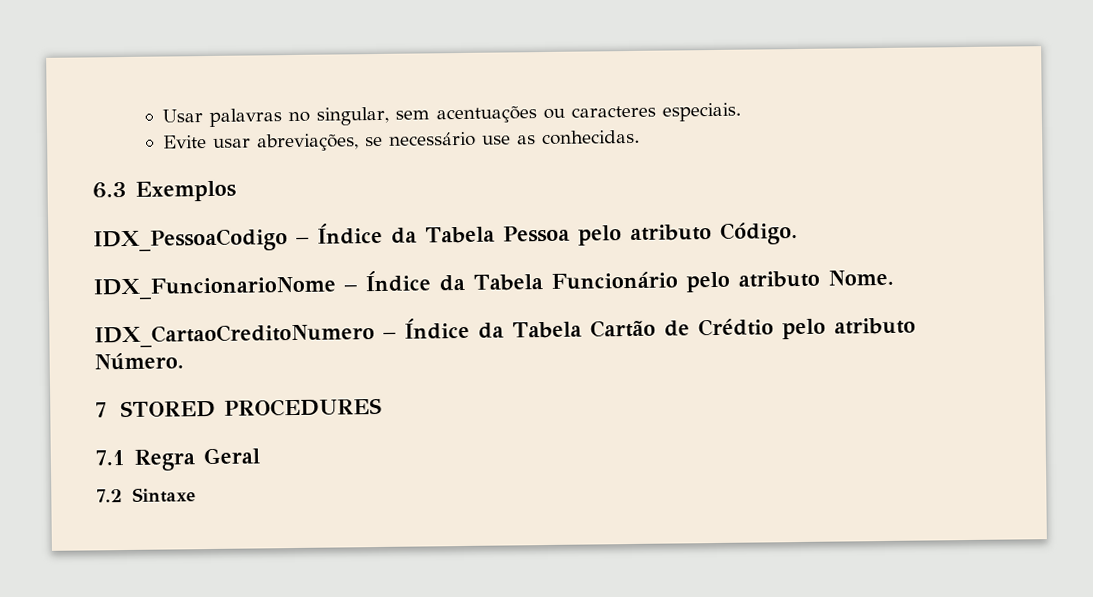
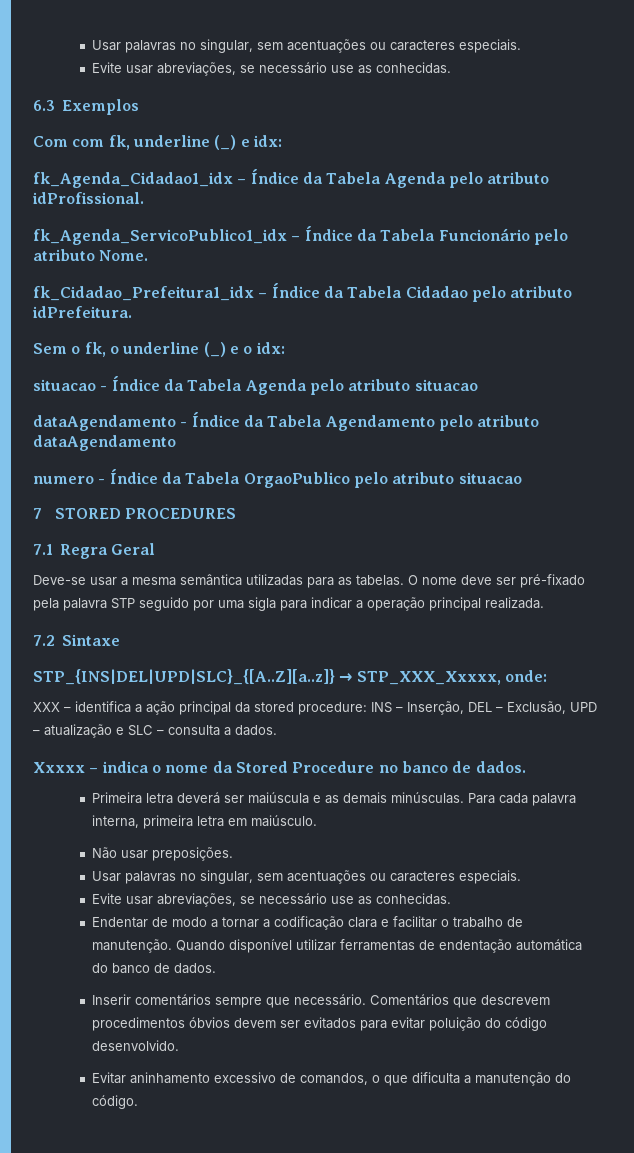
- IDX_PessoaCodigo – Índice da Tabela Pessoa pelo atributo Código.
- IDX_FuncionarioNome – Índice da Tabela Funcionário pelo atributo Nome.
+ Com com fk, underline (_) e idx:
+ fk_Agenda_Cidadao1_idx – Índice da Tabela Agenda pelo atributo idProfissional.
+ fk_Agenda_ServicoPublico1_idx – Índice da Tabela Funcionário pelo atributo Nome.
- IDX_CartaoCreditoNumero – Índice da Tabela Cartão de Crédtio pelo atributo Número.
+ fk_Cidadao_Prefeitura1_idx – Índice da Tabela Cidadao pelo atributo idPrefeitura.
+ Sem o fk, o underline (_) e o idx:
+ situacao - Índice da Tabela Agenda pelo atributo situacao
+ dataAgendamento - Índice da Tabela Agendamento pelo atributo dataAgendamento
+ numero - Índice da Tabela OrgaoPublico pelo atributo situacao
+ Deve-se usar a mesma semântica utilizadas para as tabelas. O nome deve ser pré-fixado pela palavra STP seguido por uma sigla para indicar a operação principal realizada.
  7.2 Sintaxe
+ STP_{INS|DEL|UPD|SLC}_{[A..Z][a..z]} → STP_XXX_Xxxxx, onde:
+ XXX – identifica a ação principal da stored procedure: INS – Inserção, DEL – Exclusão, UPD – atualização e SLC – consulta a dados.
+ Xxxxx – indica o nome da Stored Procedure no banco de dados.
+ Primeira letra deverá ser maiúscula e as demais minúsculas. Para cada palavra interna, primeira letra em maiúsculo.
+ Não usar preposições.
+ Usar palavras no singular, sem acentuações ou caracteres especiais.
+ Evite usar abreviações, se necessário use as conhecidas.
+ Endentar de modo a tornar a codificação clara e facilitar o trabalho de manutenção. Quando disponível utilizar ferramentas de endentação automática do banco de dados.
+ Inserir comentários sempre que necessário. Comentários que descrevem procedimentos óbvios devem ser evitados para evitar poluição do código desenvolvido.
+ Evitar aninhamento excessivo de comandos, o que dificulta a manutenção do código.

